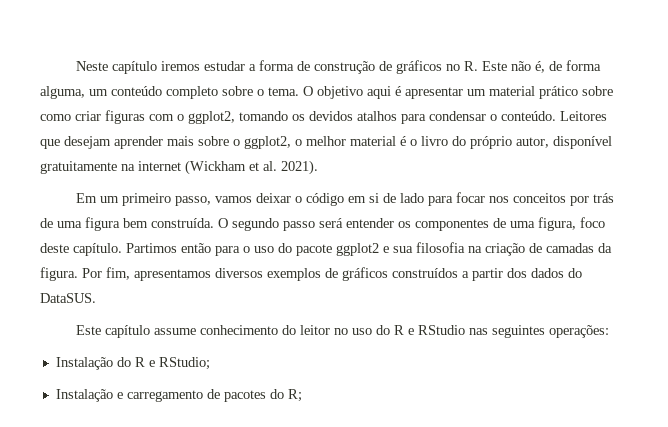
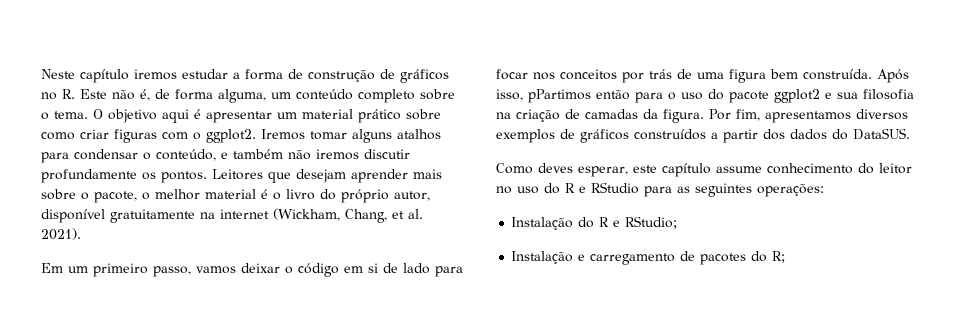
- O objetivo aqui é apresentar um material prático sobre como criar figuras com o ggplot2, tomando os devidos atalhos para condensar o conteúdo.
+ O objetivo aqui é apresentar um material prático sobre como criar figuras com o ggplot2. Iremos tomar alguns atalhos para condensar o conteúdo, e também não iremos discutir profundamente os pontos.
- Leitores que desejam aprender mais sobre o ggplot2, o melhor material é o livro do próprio autor, disponível gratuitamente na internet (Wickham et al. 2021).
+ Leitores que desejam aprender mais sobre o pacote, o melhor material é o livro do próprio autor, disponível gratuitamente na internet (Wickham, Chang, et al. 2021).
- O segundo passo será entender os componentes de uma figura, foco deste capítulo. Partimos então para o uso do pacote ggplot2 e sua filosofia na criação de camadas da figura.
+ Após isso, pPartimos então para o uso do pacote ggplot2 e sua filosofia na criação de camadas da figura.
- Este capítulo assume conhecimento do leitor no uso do R e RStudio nas seguintes operações:
+ Como deves esperar, este capítulo assume conhecimento do leitor no uso do R e RStudio para as seguintes operações:

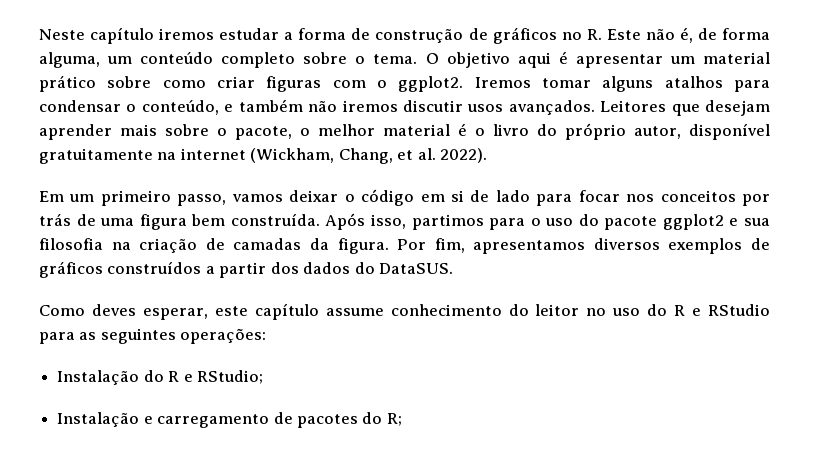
- Iremos tomar alguns atalhos para condensar o conteúdo, e também não iremos discutir profundamente os pontos.
+ Iremos tomar alguns atalhos para condensar o conteúdo, e também não iremos discutir usos avançados.
- Leitores que desejam aprender mais sobre o pacote, o melhor material é o livro do próprio autor, disponível gratuitamente na internet (Wickham, Chang, et al. 2021).
+ Leitores que desejam aprender mais sobre o pacote, o melhor material é o livro do próprio autor, disponível gratuitamente na internet (Wickham, Chang, et al. 2022).
- Após isso, pPartimos então para o uso do pacote ggplot2 e sua filosofia na criação de camadas da figura.
+ Após isso, partimos para o uso do pacote ggplot2 e sua filosofia na criação de camadas da figura.

